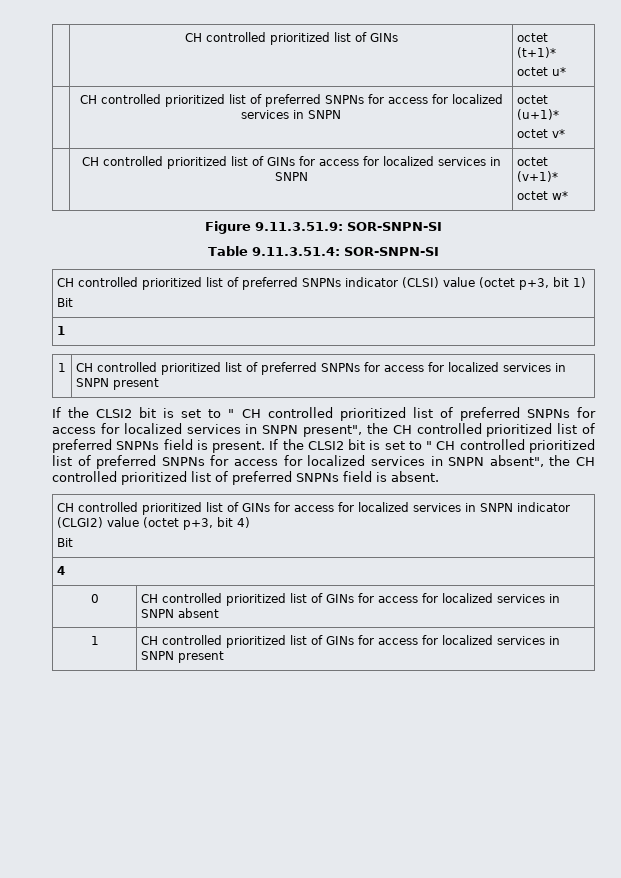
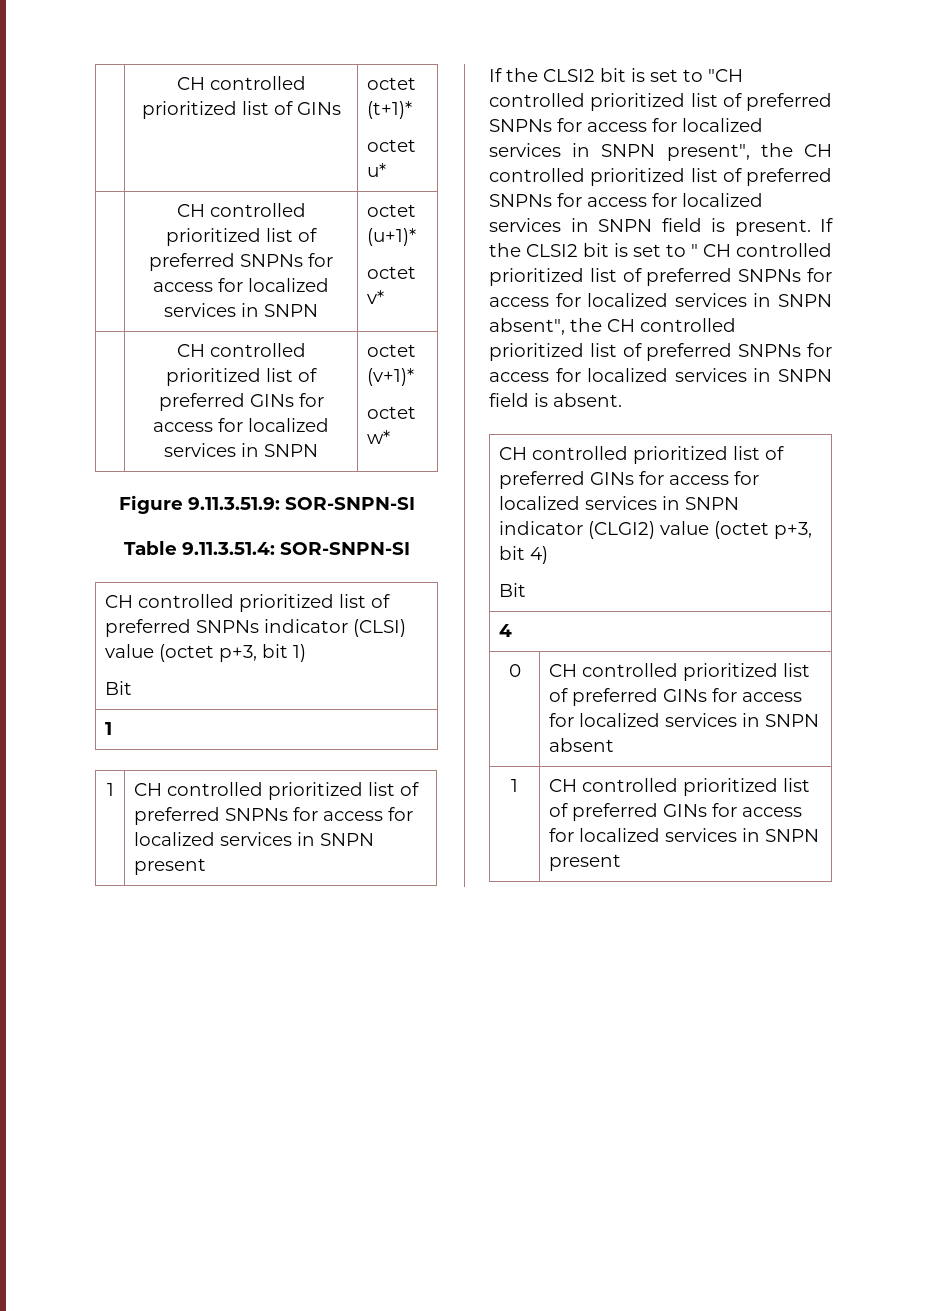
- | CH controlled prioritized list of GINs for access for localized services in SNPN | octet (v+1)*
+ | CH controlled prioritized list of preferred GINs for access for localized services in SNPN | octet (v+1)*
- If the CLSI2 bit is set to " CH controlled prioritized list of preferred SNPNs for access for localized services in SNPN present", the CH controlled prioritized list of preferred SNPNs field is present.
+ If the CLSI2 bit is set to "CH controlled prioritized list of preferred SNPNs for access for localized services in SNPN present", the CH controlled prioritized list of preferred SNPNs for access for localized services in SNPN field is present.
- If the CLSI2 bit is set to " CH controlled prioritized list of preferred SNPNs for access for localized services in SNPN absent", the CH controlled prioritized list of preferred SNPNs field is absent.
+ If the CLSI2 bit is set to " CH controlled prioritized list of preferred SNPNs for access for localized services in SNPN absent", the CH controlled prioritized list of preferred SNPNs for access for localized services in SNPN field is absent.
- CH controlled prioritized list of GINs for access for localized services in SNPN indicator (CLGI2) value (octet p+3, bit 4)
+ CH controlled prioritized list of preferred GINs for access for localized services in SNPN indicator (CLGI2) value (octet p+3, bit 4)
- 0 | CH controlled prioritized list of GINs for access for localized services in SNPN absent
+ 0 | CH controlled prioritized list of preferred GINs for access for localized services in SNPN absent
- 1 | CH controlled prioritized list of GINs for access for localized services in SNPN present
+ 1 | CH controlled prioritized list of preferred GINs for access for localized services in SNPN present

